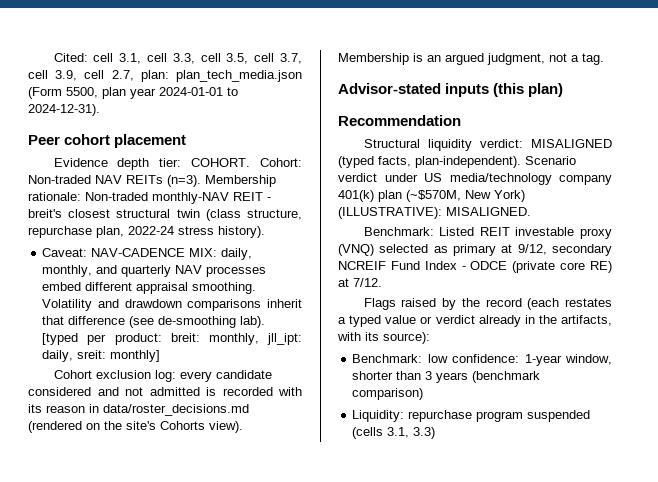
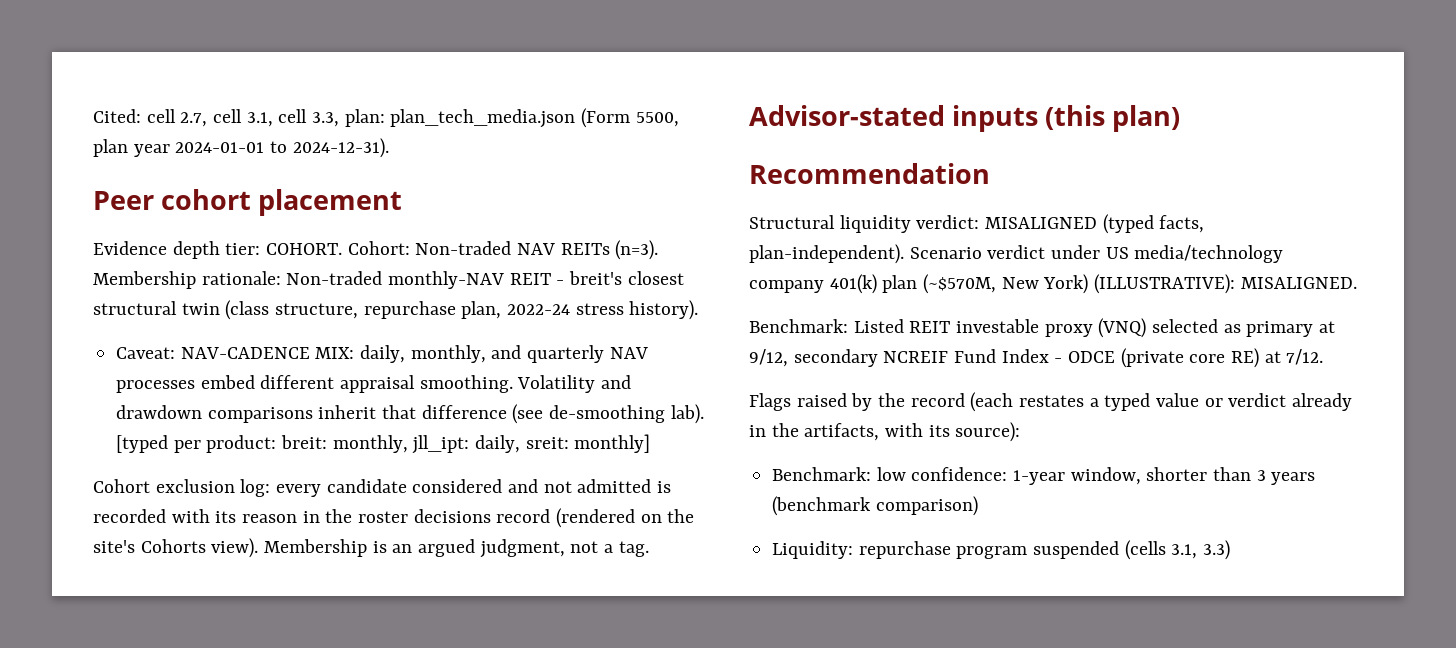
- Cited: cell 3.1, cell 3.3, cell 3.5, cell 3.7, cell 3.9, cell 2.7, plan: plan_tech_media.json (Form 5500, plan year 2024-01-01 to 2024-12-31).
+ Cited: cell 2.7, cell 3.1, cell 3.3, plan: plan_tech_media.json (Form 5500, plan year 2024-01-01 to 2024-12-31).
- Cohort exclusion log: every candidate considered and not admitted is recorded with its reason in data/roster_decisions.md (rendered on the site's Cohorts view).
+ Cohort exclusion log: every candidate considered and not admitted is recorded with its reason in the roster decisions record (rendered on the site's Cohorts view).

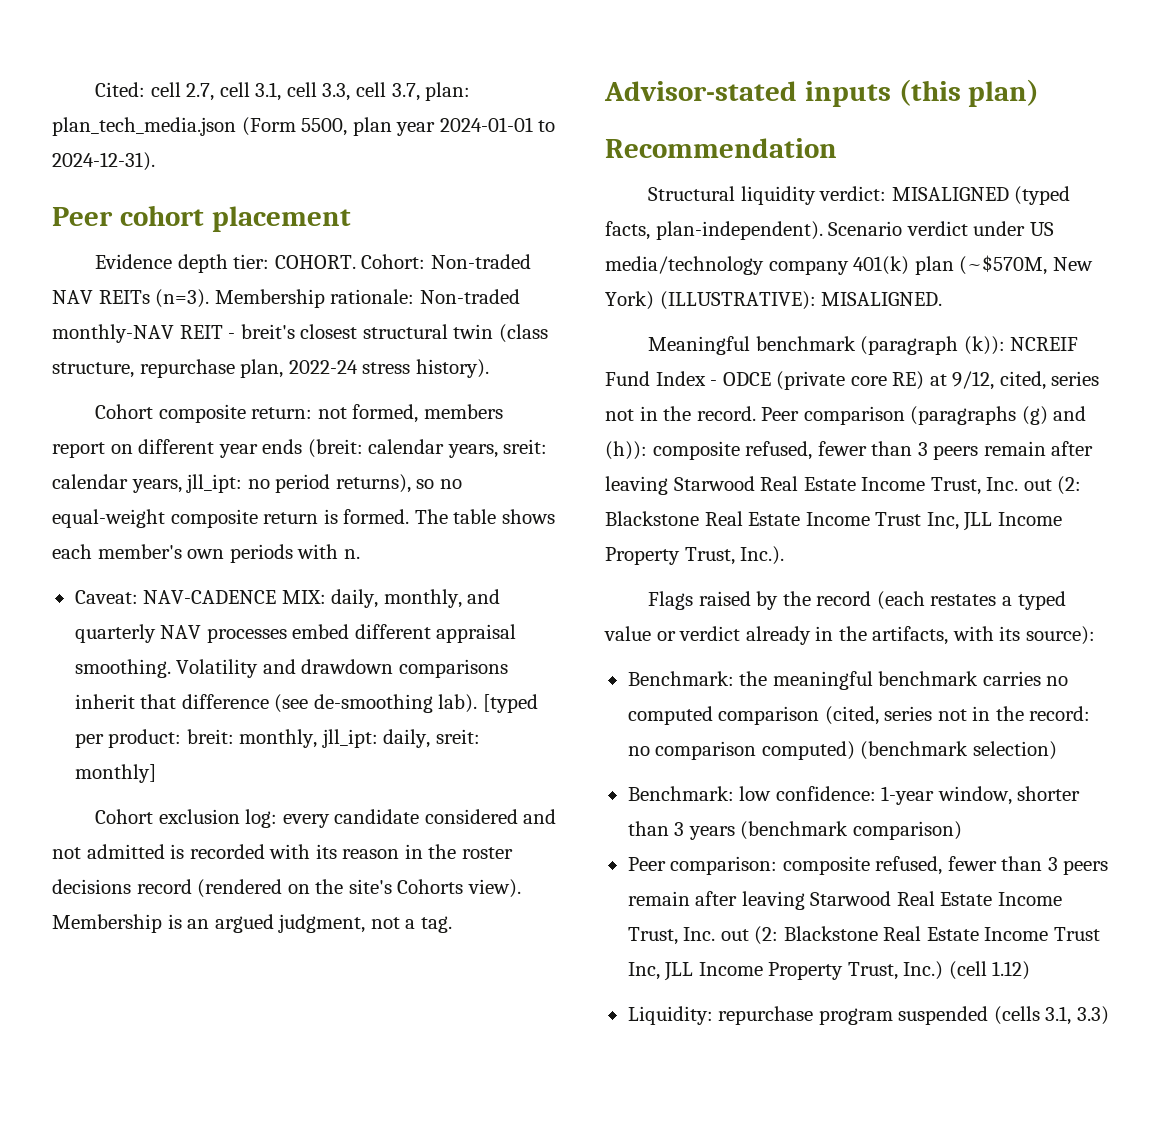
- Cited: cell 2.7, cell 3.1, cell 3.3, plan: plan_tech_media.json (Form 5500, plan year 2024-01-01 to 2024-12-31).
+ Cited: cell 2.7, cell 3.1, cell 3.3, cell 3.7, plan: plan_tech_media.json (Form 5500, plan year 2024-01-01 to 2024-12-31).
+ Cohort composite return: not formed, members report on different year ends (breit: calendar years, sreit: calendar years, jll_ipt: no period returns), so no equal-weight composite return is formed. The table shows each member's own periods with n.
- Benchmark: Listed REIT investable proxy (VNQ) selected as primary at 9/12, secondary NCREIF Fund Index - ODCE (private core RE) at 7/12.
+ Meaningful benchmark (paragraph (k)): NCREIF Fund Index - ODCE (private core RE) at 9/12, cited, series not in the record. Peer comparison (paragraphs (g) and (h)): composite refused, fewer than 3 peers remain after leaving Starwood Real Estate Income Trust, Inc. out (2: Blackstone Real Estate Income Trust Inc, JLL Income Property Trust, Inc.).
+ Benchmark: the meaningful benchmark carries no computed comparison (cited, series not in the record: no comparison computed) (benchmark selection)
+ Peer comparison: composite refused, fewer than 3 peers remain after leaving Starwood Real Estate Income Trust, Inc. out (2: Blackstone Real Estate Income Trust Inc, JLL Income Property Trust, Inc.) (cell 1.12)

